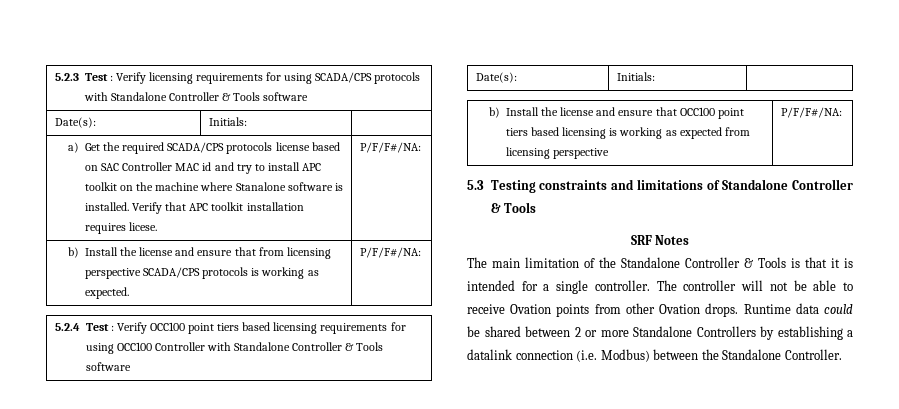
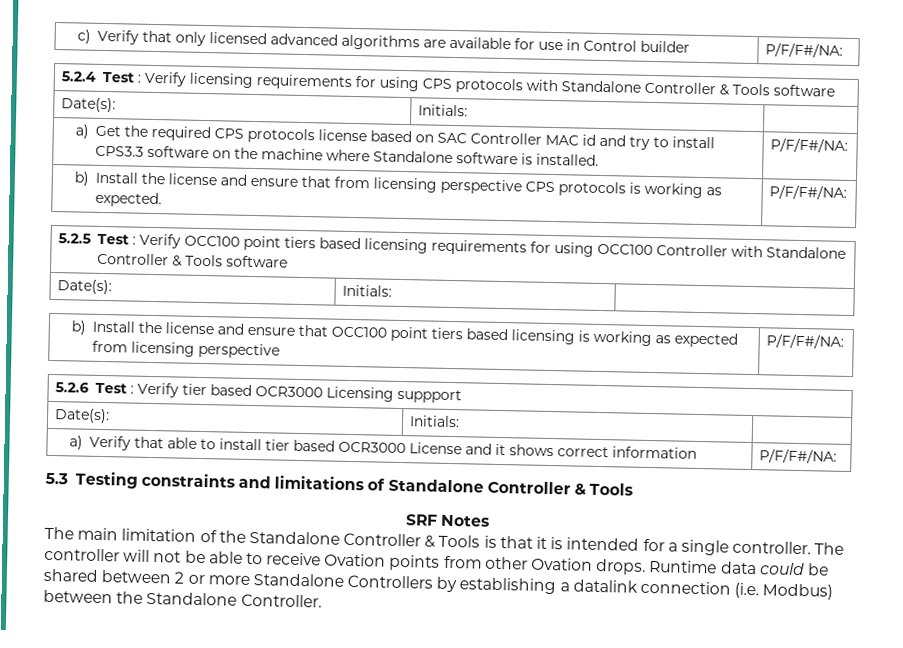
- 5.2.3 Test : Verify licensing requirements for using SCADA/CPS protocols with Standalone Controller & Tools software
+ c) Verify that only licensed advanced algorithms are available for use in Control builder | P/F/F#/NA:
+ 5.2.4 Test : Verify licensing requirements for using CPS protocols with Standalone Controller & Tools software
- a) Get the required SCADA/CPS protocols license based on SAC Controller MAC id and try to install APC toolkit on the machine where Stanalone software is installed. Verify that APC toolkit installation requires licese. | P/F/F#/NA:
+ a) Get the required CPS protocols license based on SAC Controller MAC id and try to install CPS3.3 software on the machine where Standalone software is installed. | P/F/F#/NA:
- b) Install the license and ensure that from licensing perspective SCADA/CPS protocols is working as expected. | P/F/F#/NA:
+ b) Install the license and ensure that from licensing perspective CPS protocols is working as expected. | P/F/F#/NA:
- 5.2.4 Test : Verify OCC100 point tiers based licensing requirements for using OCC100 Controller with Standalone Controller & Tools software
+ 5.2.5 Test : Verify OCC100 point tiers based licensing requirements for using OCC100 Controller with Standalone Controller & Tools software
+ 5.2.6 Test : Verify tier based OCR3000 Licensing suppport
+ Date(s): | Initials: |
+ a) Verify that able to install tier based OCR3000 License and it shows correct information | P/F/F#/NA:

